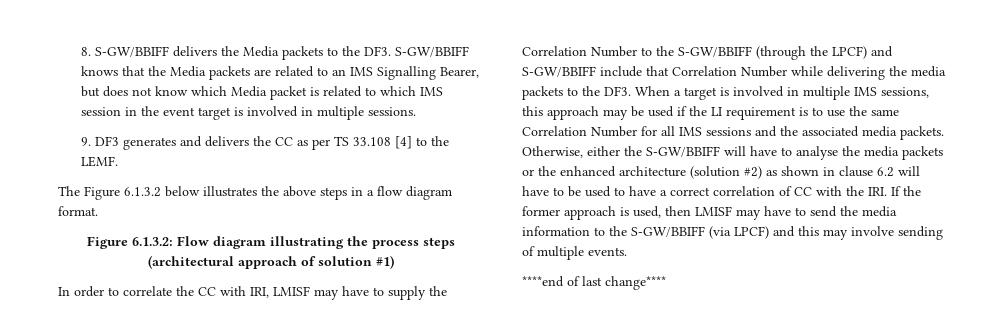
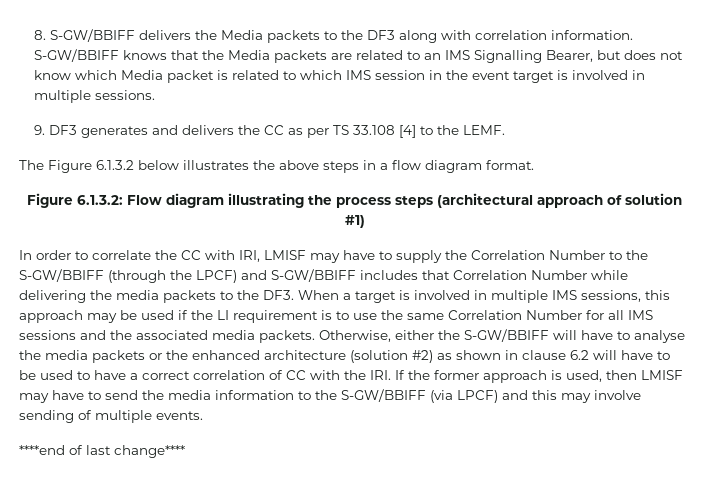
- 8. S-GW/BBIFF delivers the Media packets to the DF3. S-GW/BBIFF knows that the Media packets are related to an IMS Signalling Bearer, but does not know which Media packet is related to which IMS session in the event target is involved in multiple sessions.
+ 8. S-GW/BBIFF delivers the Media packets to the DF3 along with correlation information. S-GW/BBIFF knows that the Media packets are related to an IMS Signalling Bearer, but does not know which Media packet is related to which IMS session in the event target is involved in multiple sessions.
- In order to correlate the CC with IRI, LMISF may have to supply the Correlation Number to the S-GW/BBIFF (through the LPCF) and S-GW/BBIFF include that Correlation Number while delivering the media packets to the DF3. When a target is involved in multiple IMS sessions, this approach may be used if the LI requirement is to use the same Correlation Number for all IMS sessions and the associated media packets.
+ In order to correlate the CC with IRI, LMISF may have to supply the Correlation Number to the S-GW/BBIFF (through the LPCF) and S-GW/BBIFF includes that Correlation Number while delivering the media packets to the DF3. When a target is involved in multiple IMS sessions, this approach may be used if the LI requirement is to use the same Correlation Number for all IMS sessions and the associated media packets.

